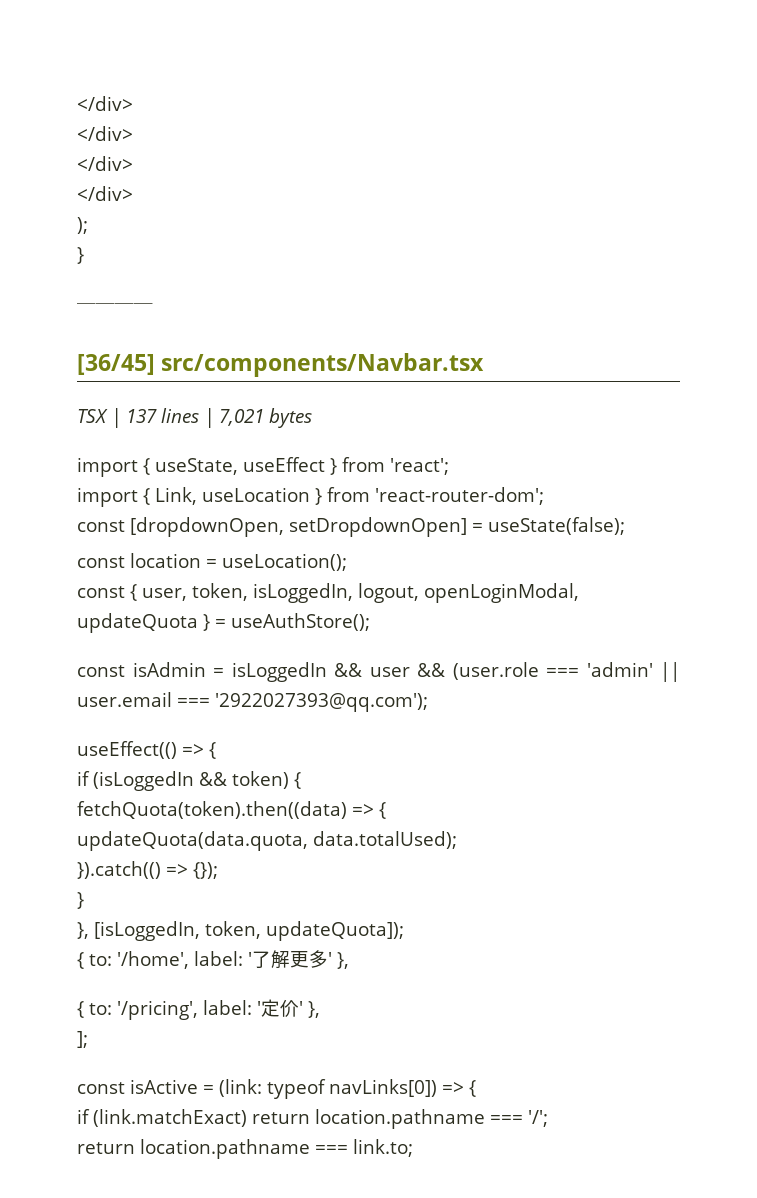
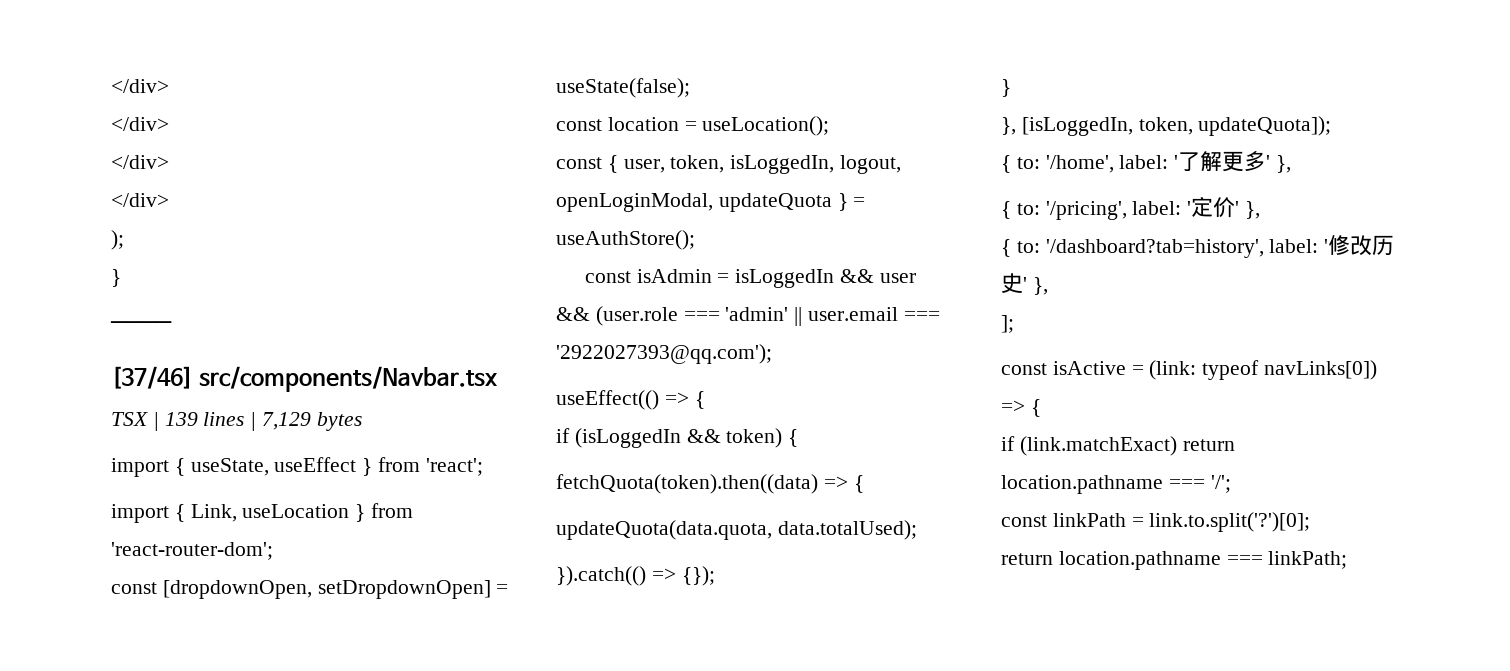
- [36/45] src/components/Navbar.tsx
+ [37/46] src/components/Navbar.tsx
- TSX | 137 lines | 7,021 bytes
+ TSX | 139 lines | 7,129 bytes
+ { to: '/dashboard?tab=history', label: '修改历史' },
- return location.pathname === link.to;
+ const linkPath = link.to.split('?')[0];
+ return location.pathname === linkPath;

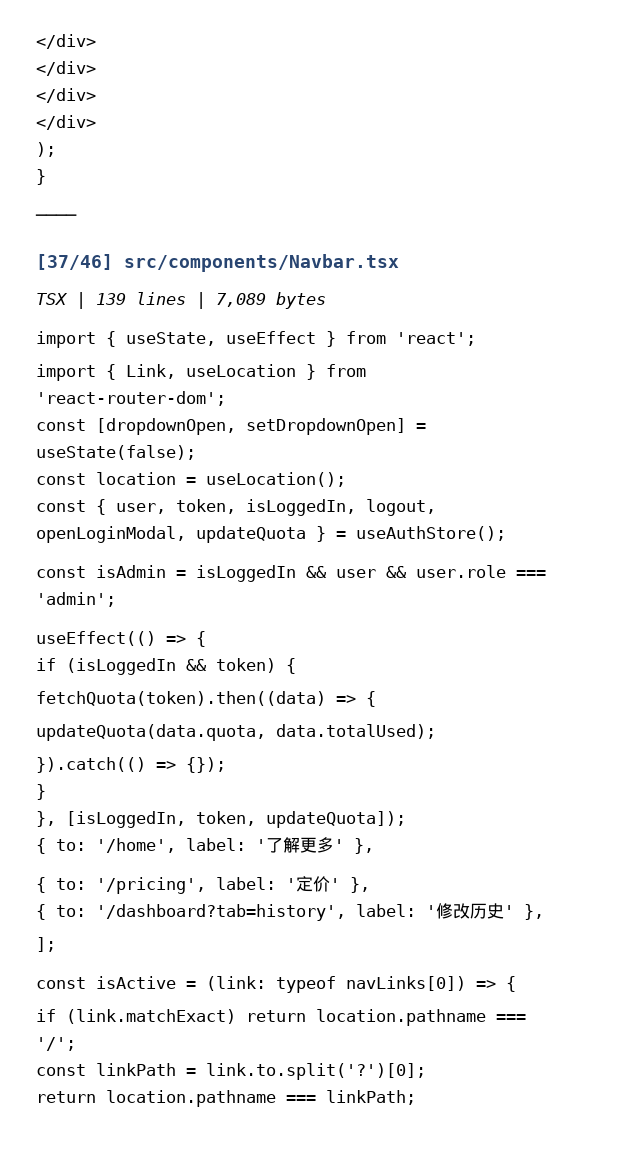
- TSX | 139 lines | 7,129 bytes
+ TSX | 139 lines | 7,089 bytes
- const isAdmin = isLoggedIn && user && (user.role === 'admin' || user.email === '2922027393@qq.com');
+ const isAdmin = isLoggedIn && user && user.role === 'admin';

